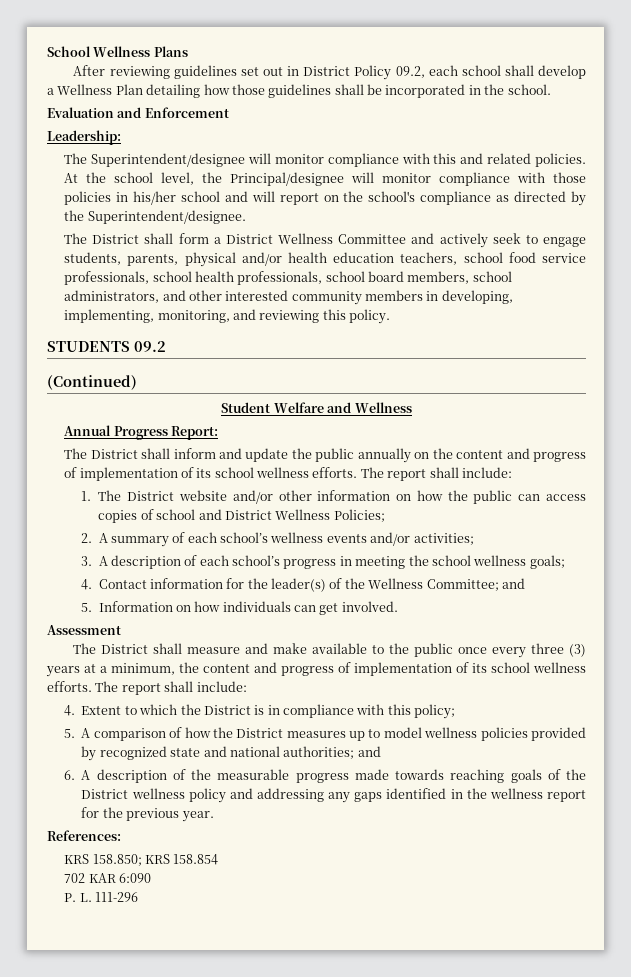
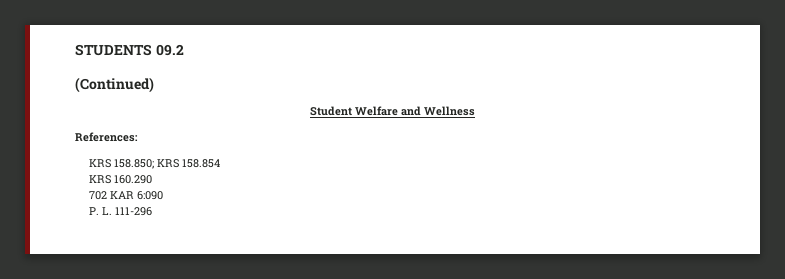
- School Wellness Plans
- After reviewing guidelines set out in District Policy 09.2, each school shall develop a Wellness Plan detailing how those guidelines shall be incorporated in the school.
- Evaluation and Enforcement
- Leadership:
- The Superintendent/designee will monitor compliance with this and related policies. At the school level, the Principal/designee will monitor compliance with those policies in his/her school and will report on the school's compliance as directed by the Superintendent/designee.
- The District shall form a District Wellness Committee and actively seek to engage students, parents, physical and/or health education teachers, school food service professionals, school health professionals, school board members, school administrators, and other interested community members in developing, implementing, monitoring, and reviewing this policy.
- Annual Progress Report:
- The District shall inform and update the public annually on the content and progress of implementation of its school wellness efforts. The report shall include:
- 1. The District website and/or other information on how the public can access copies of school and District Wellness Policies;
- 2. A summary of each school’s wellness events and/or activities;
- 3. A description of each school’s progress in meeting the school wellness goals;
- 4. Contact information for the leader(s) of the Wellness Committee; and
- 5. Information on how individuals can get involved.
- Assessment
- The District shall measure and make available to the public once every three (3) years at a minimum, the content and progress of implementation of its school wellness efforts. The report shall include:
- 4. Extent to which the District is in compliance with this policy;
- 5. A comparison of how the District measures up to model wellness policies provided by recognized state and national authorities; and
- 6. A description of the measurable progress made towards reaching goals of the District wellness policy and addressing any gaps identified in the wellness report for the previous year.
+ KRS 160.290

